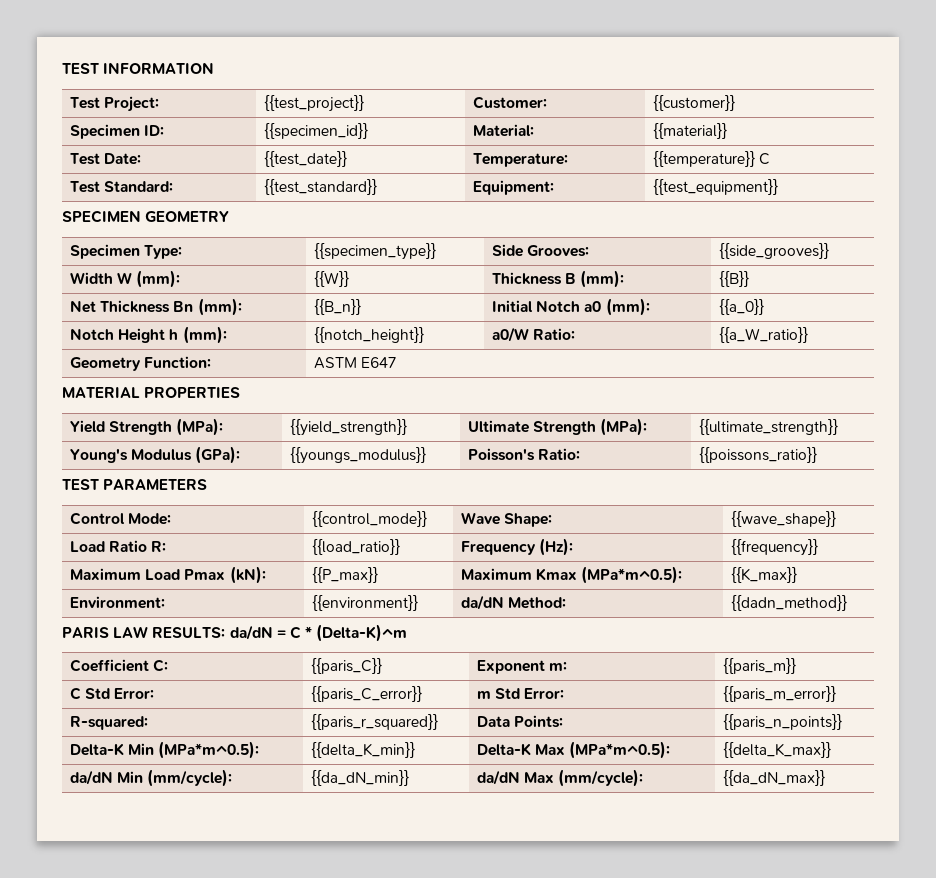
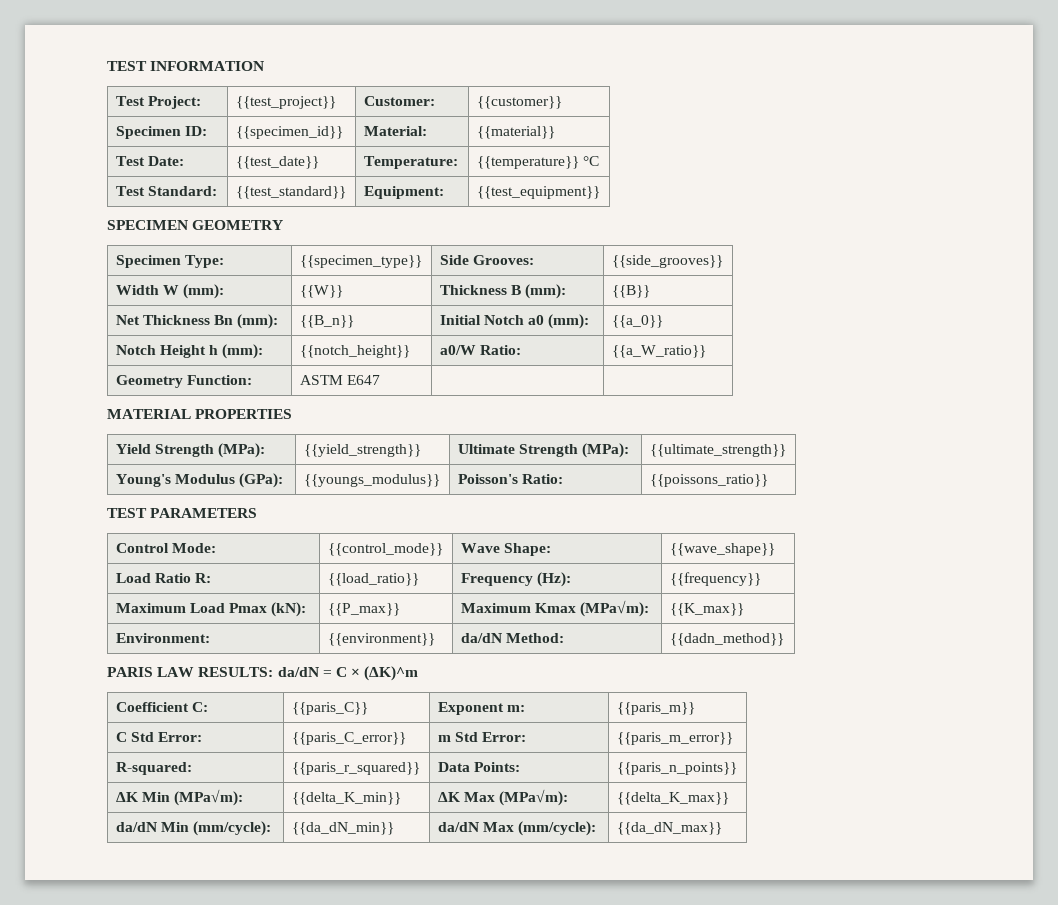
- Test Date: | {{test_date}} | Temperature: | {{temperature}} C
+ Test Date: | {{test_date}} | Temperature: | {{temperature}} °C
- Maximum Load Pmax (kN): | {{P_max}} | Maximum Kmax (MPa*m^0.5): | {{K_max}}
+ Maximum Load Pmax (kN): | {{P_max}} | Maximum Kmax (MPa√m): | {{K_max}}
- PARIS LAW RESULTS: da/dN = C * (Delta-K)^m
+ PARIS LAW RESULTS: da/dN = C × (ΔK)^m
- Delta-K Min (MPa*m^0.5): | {{delta_K_min}} | Delta-K Max (MPa*m^0.5): | {{delta_K_max}}
+ ΔK Min (MPa√m): | {{delta_K_min}} | ΔK Max (MPa√m): | {{delta_K_max}}

